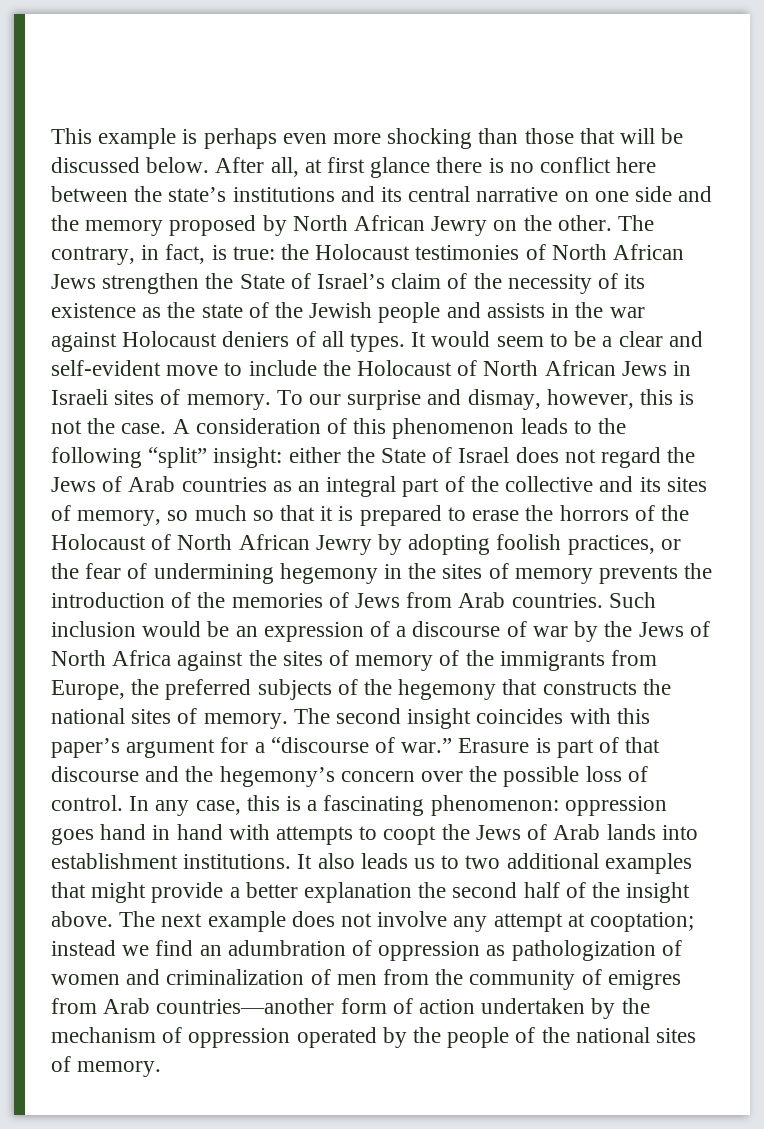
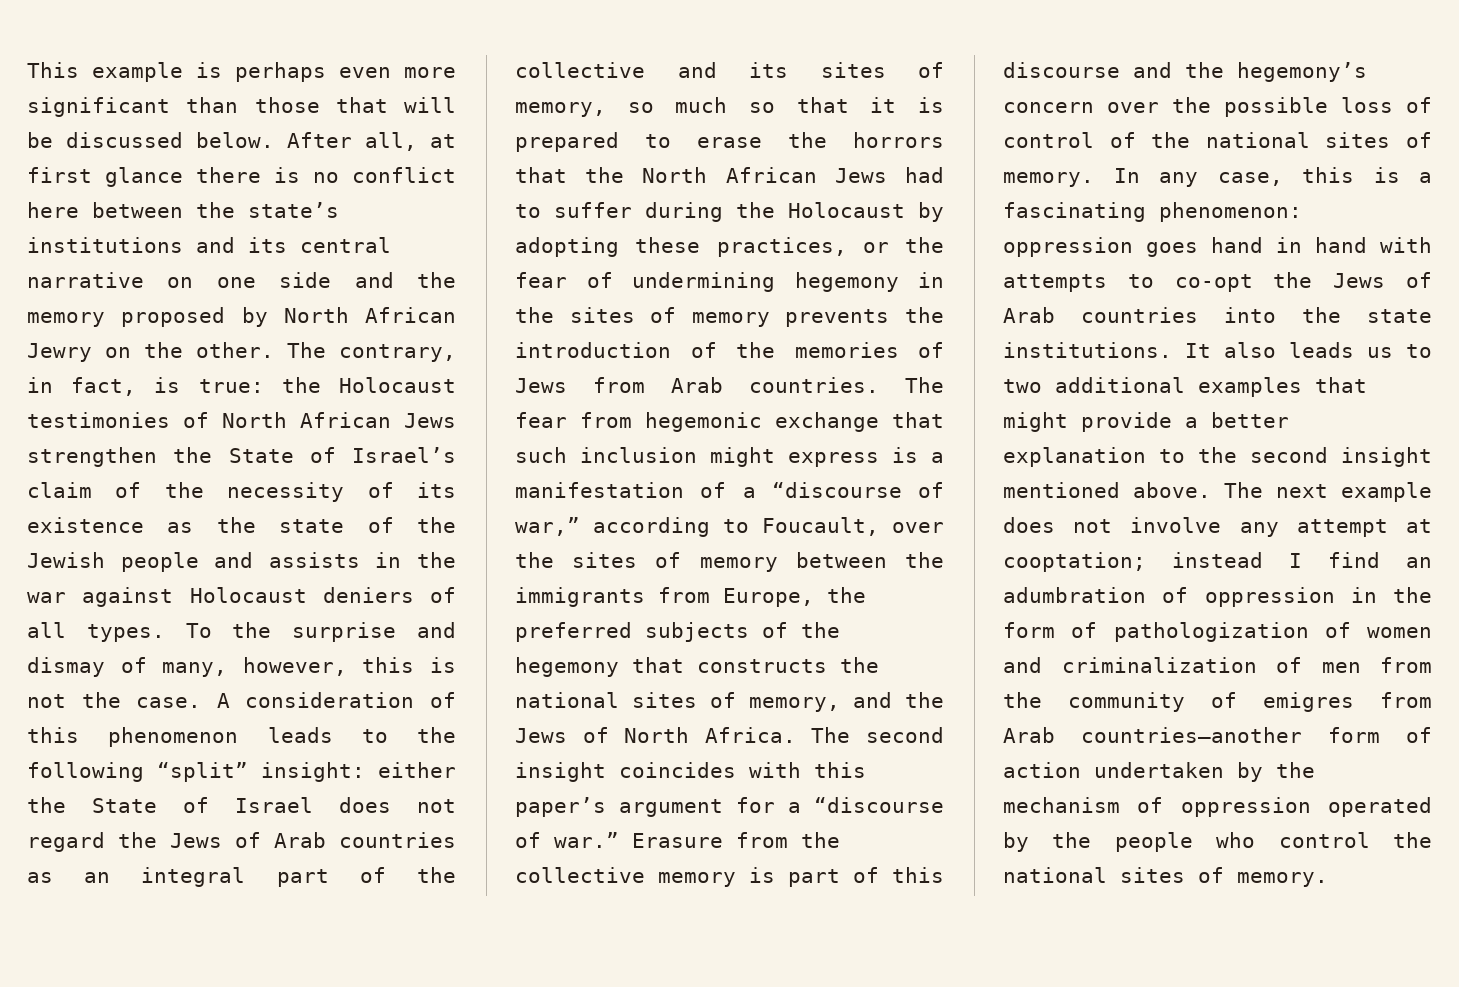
- This example is perhaps even more shocking than those that will be discussed below.
+ This example is perhaps even more significant than those that will be discussed below.
- It would seem to be a clear and self-evident move to include the Holocaust of North African Jews in Israeli sites of memory. To our surprise and dismay, however, this is not the case.
+ To the surprise and dismay of many, however, this is not the case.
- either the State of Israel does not regard the Jews of Arab countries as an integral part of the collective and its sites of memory, so much so that it is prepared to erase the horrors of the Holocaust of North African Jewry by adopting foolish practices, or the fear of undermining hegemony in the sites of memory prevents the introduction of the memories of Jews from Arab countries.
+ either the State of Israel does not regard the Jews of Arab countries as an integral part of the collective and its sites of memory, so much so that it is prepared to erase the horrors that the North African Jews had to suffer during the Holocaust by adopting these practices, or the fear of undermining hegemony in the sites of memory prevents the introduction of the memories of Jews from Arab countries.
- Such inclusion would be an expression of a discourse of war by the Jews of North Africa against the sites of memory of the immigrants from Europe, the preferred subjects of the hegemony that constructs the national sites of memory.
+ The fear from hegemonic exchange that such inclusion might express is a manifestation of a “discourse of war,” according to Foucault, over the sites of memory between the immigrants from Europe, the preferred subjects of the hegemony that constructs the national sites of memory, and the Jews of North Africa.
- Erasure is part of that discourse and the hegemony’s concern over the possible loss of control.
+ Erasure from the collective memory is part of this discourse and the hegemony’s concern over the possible loss of control of the national sites of memory.
- In any case, this is a fascinating phenomenon: oppression goes hand in hand with attempts to coopt the Jews of Arab lands into establishment institutions.
+ In any case, this is a fascinating phenomenon: oppression goes hand in hand with attempts to co-opt the Jews of Arab countries into the state institutions.
- It also leads us to two additional examples that might provide a better explanation the second half of the insight above.
+ It also leads us to two additional examples that might provide a better explanation to the second insight mentioned above.
- The next example does not involve any attempt at cooptation; instead we find an adumbration of oppression as pathologization of women and criminalization of men from the community of emigres from Arab countries—another form of action undertaken by the mechanism of oppression operated by the people of the national sites of memory.
+ The next example does not involve any attempt at cooptation; instead I find an adumbration of oppression in the form of pathologization of women and criminalization of men from the community of emigres from Arab countries—another form of action undertaken by the mechanism of oppression operated by the people who control the national sites of memory.

